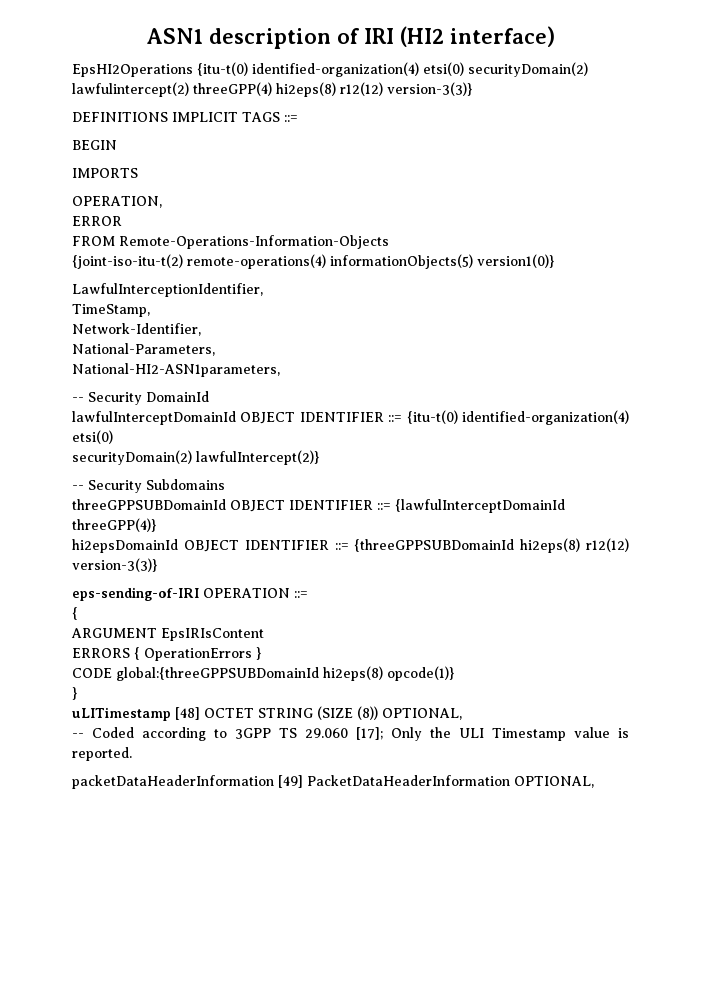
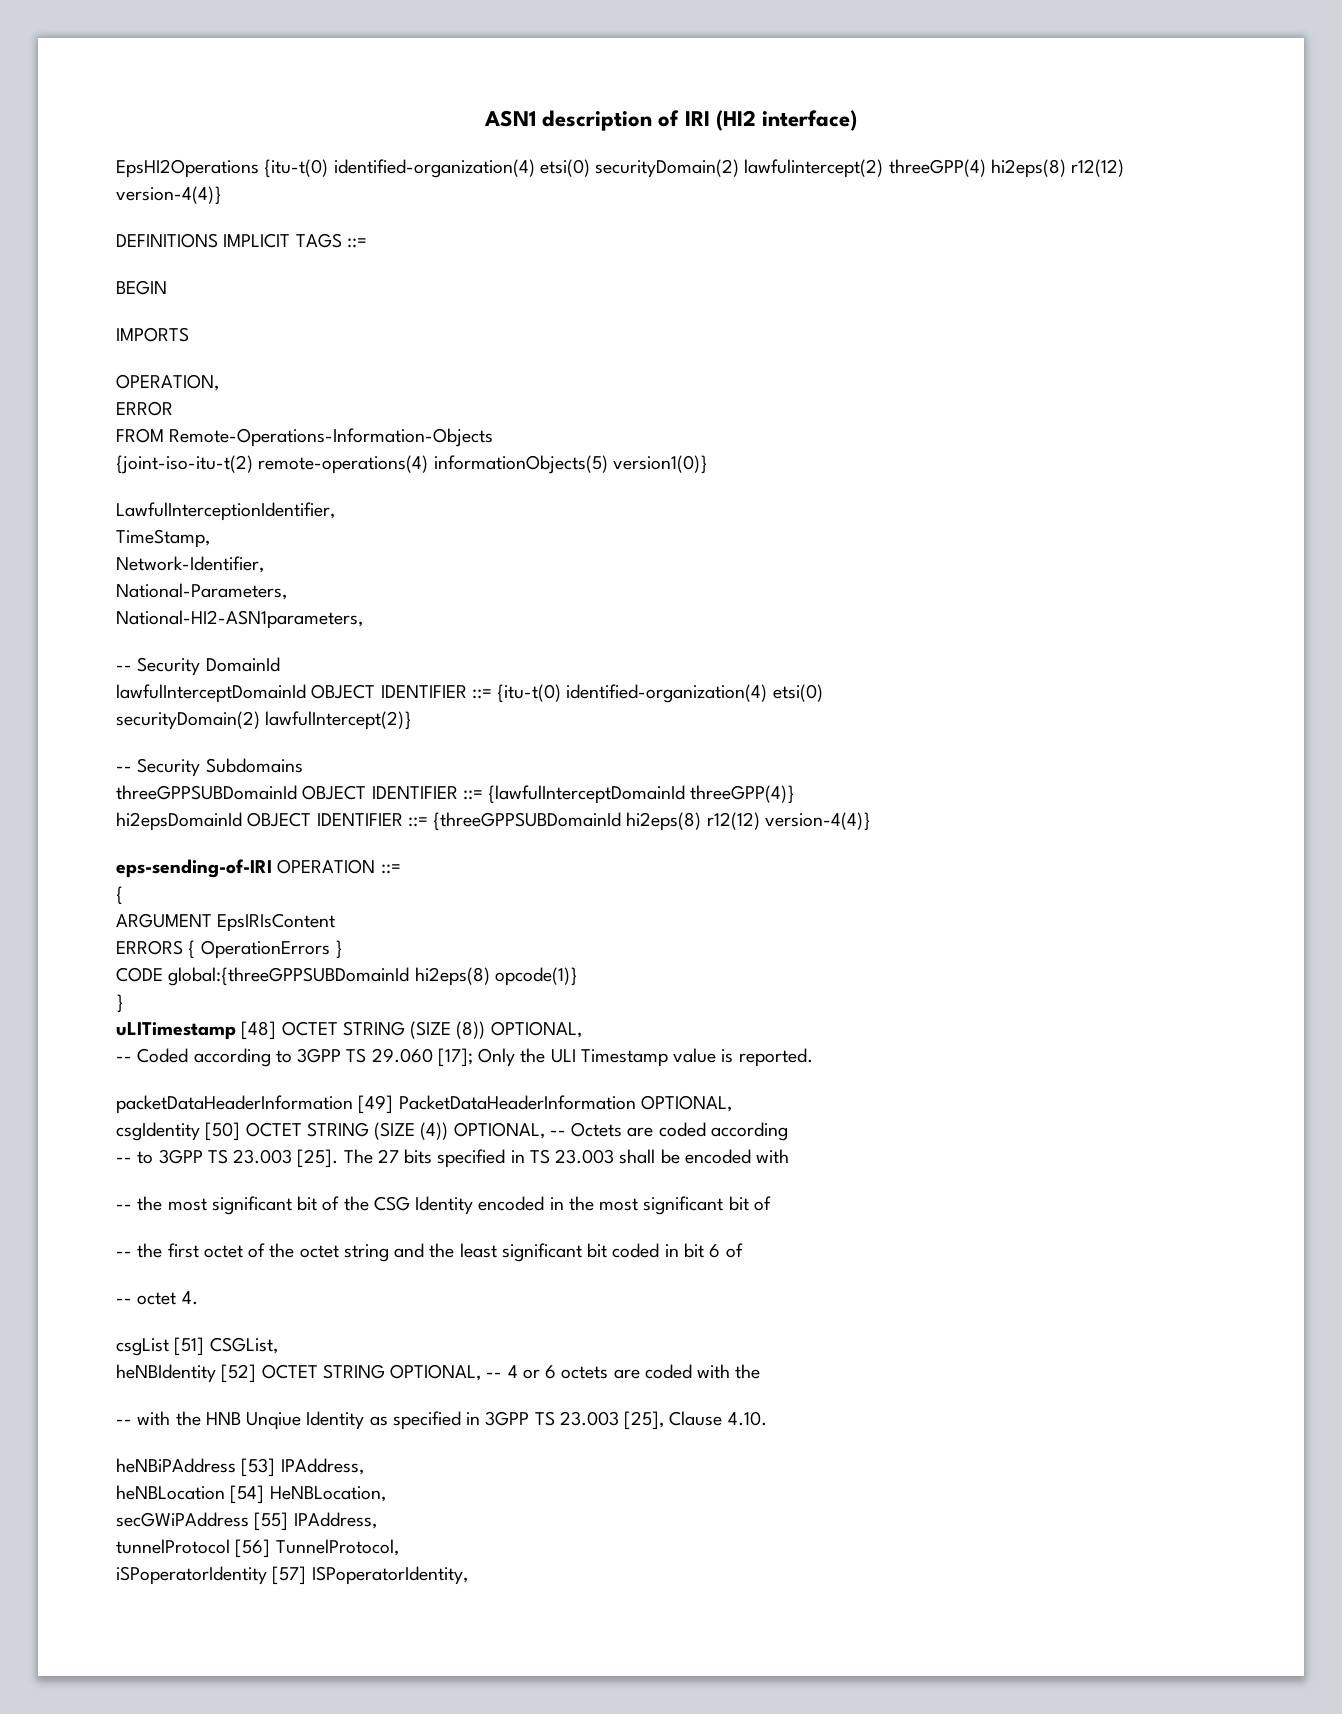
- EpsHI2Operations {itu-t(0) identified-organization(4) etsi(0) securityDomain(2) lawfulintercept(2) threeGPP(4) hi2eps(8) r12(12) version-3(3)}
+ EpsHI2Operations {itu-t(0) identified-organization(4) etsi(0) securityDomain(2) lawfulintercept(2) threeGPP(4) hi2eps(8) r12(12) version-4(4)}
- hi2epsDomainId OBJECT IDENTIFIER ::= {threeGPPSUBDomainId hi2eps(8) r12(12) version-3(3)}
+ hi2epsDomainId OBJECT IDENTIFIER ::= {threeGPPSUBDomainId hi2eps(8) r12(12) version-4(4)}
+ csgIdentity [50] OCTET STRING (SIZE (4)) OPTIONAL, -- Octets are coded according
+ -- to 3GPP TS 23.003 [25]. The 27 bits specified in TS 23.003 shall be encoded with
+ -- the most significant bit of the CSG Identity encoded in the most significant bit of
+ -- the first octet of the octet string and the least significant bit coded in bit 6 of
+ -- octet 4.
+ csgList [51] CSGList,
+ heNBIdentity [52] OCTET STRING OPTIONAL, -- 4 or 6 octets are coded with the
+ -- with the HNB Unqiue Identity as specified in 3GPP TS 23.003 [25], Clause 4.10.
+ heNBiPAddress [53] IPAddress,
+ heNBLocation [54] HeNBLocation,
+ secGWiPAddress [55] IPAddress,
+ tunnelProtocol [56] TunnelProtocol,
+ iSPoperatorIdentity [57] ISPoperatorIdentity,

